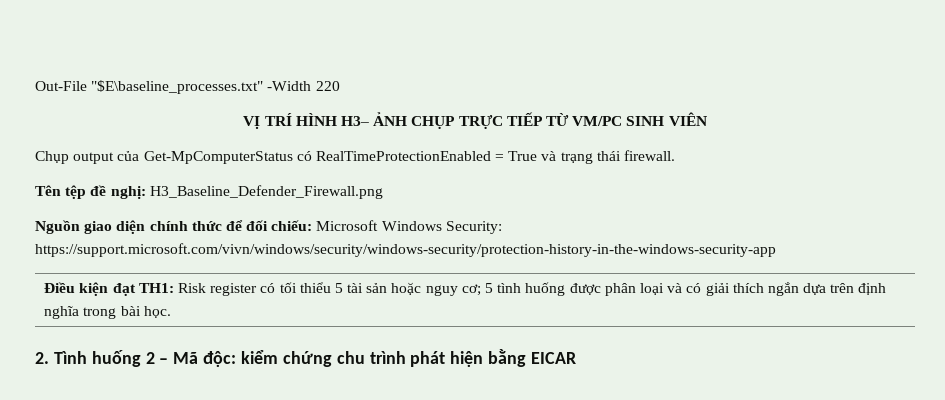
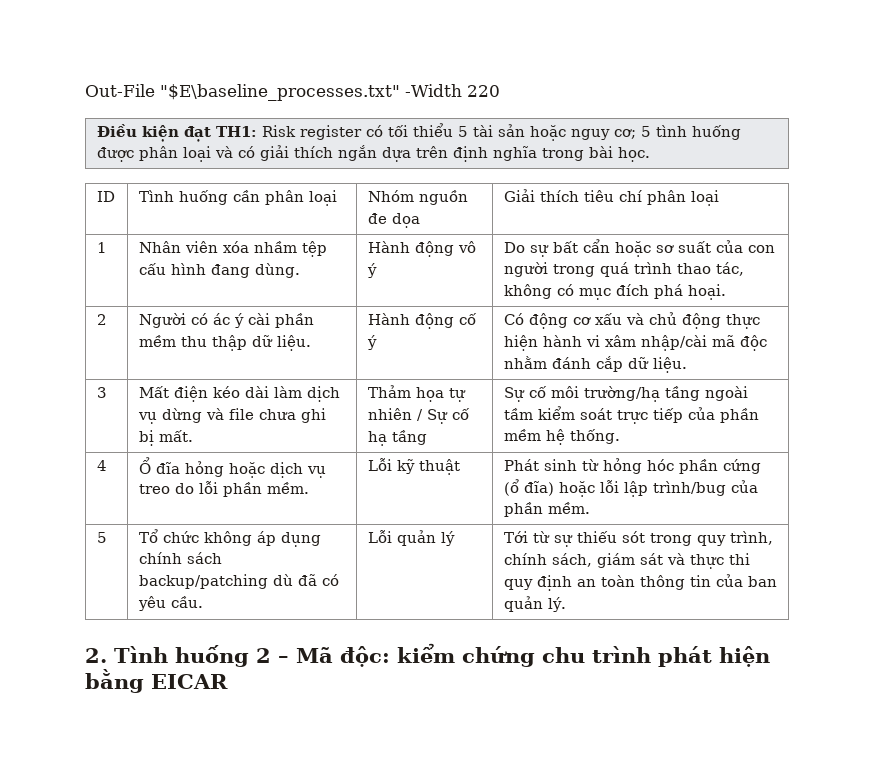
- VỊ TRÍ HÌNH H3– ẢNH CHỤP TRỰC TIẾP TỪ VM/PC SINH VIÊN
- Chụp output của Get-MpComputerStatus có RealTimeProtectionEnabled = True và trạng thái firewall.
- Tên tệp đề nghị: H3_Baseline_Defender_Firewall.png
- Nguồn giao diện chính thức để đối chiếu: Microsoft Windows Security: https://support.microsoft.com/vivn/windows/security/windows-security/protection-history-in-the-windows-security-app
+ ID | Tình huống cần phân loại | Nhóm nguồn đe dọa | Giải thích tiêu chí phân loại
+ 1 | Nhân viên xóa nhầm tệp cấu hình đang dùng. | Hành động vô ý | Do sự bất cẩn hoặc sơ suất của con người trong quá trình thao tác, không có mục đích phá hoại.
+ 2 | Người có ác ý cài phần mềm thu thập dữ liệu. | Hành động cố ý | Có động cơ xấu và chủ động thực hiện hành vi xâm nhập/cài mã độc nhằm đánh cắp dữ liệu.
+ 3 | Mất điện kéo dài làm dịch vụ dừng và file chưa ghi bị mất. | Thảm họa tự nhiên / Sự cố hạ tầng | Sự cố môi trường/hạ tầng ngoài tầm kiểm soát trực tiếp của phần mềm hệ thống.
+ 4 | Ổ đĩa hỏng hoặc dịch vụ treo do lỗi phần mềm. | Lỗi kỹ thuật | Phát sinh từ hỏng hóc phần cứng (ổ đĩa) hoặc lỗi lập trình/bug của phần mềm.
+ 5 | Tổ chức không áp dụng chính sách backup/patching dù đã có yêu cầu. | Lỗi quản lý | Tới từ sự thiếu sót trong quy trình, chính sách, giám sát và thực thi quy định an toàn thông tin của ban quản lý.

